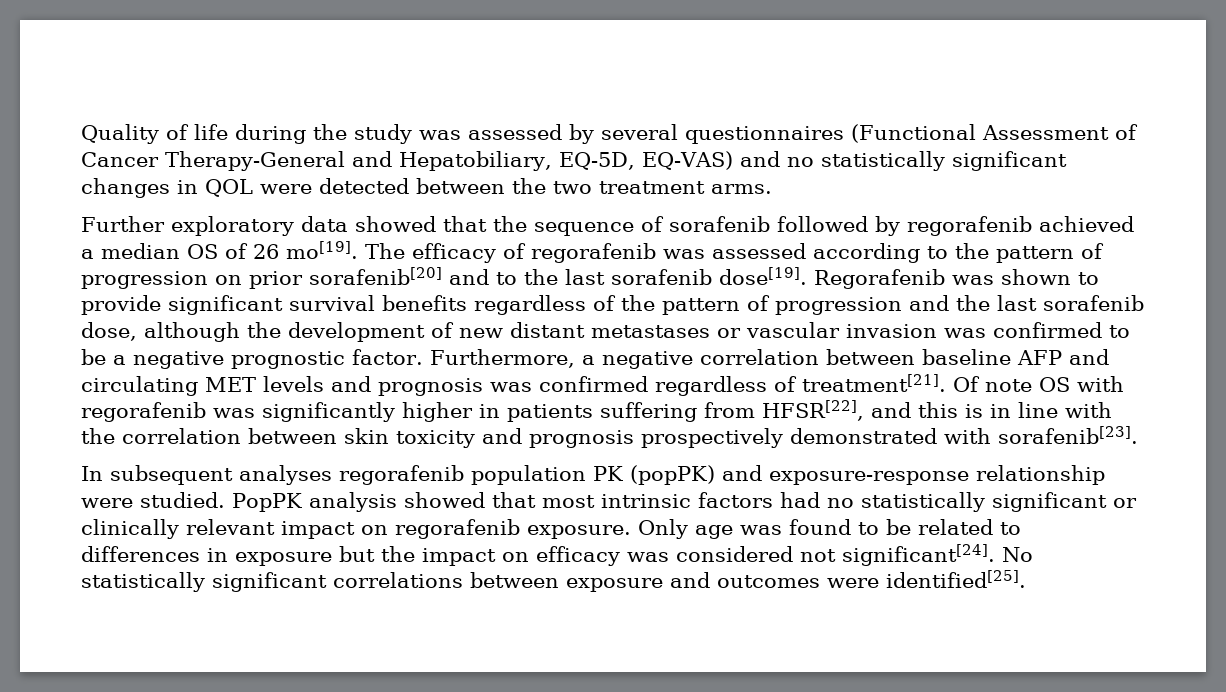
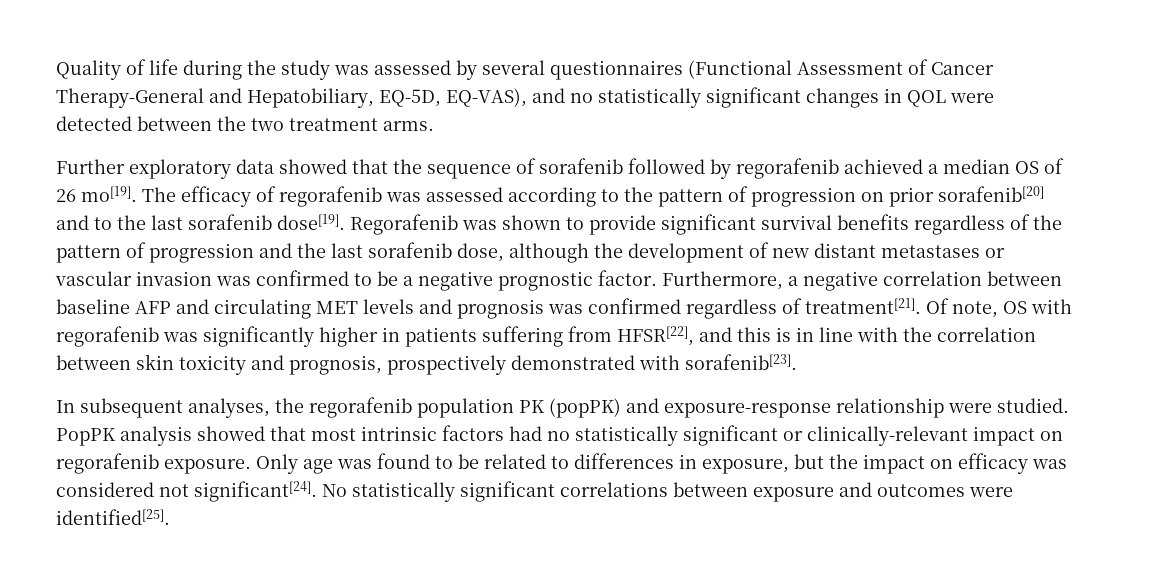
- Quality of life during the study was assessed by several questionnaires (Functional Assessment of Cancer Therapy-General and Hepatobiliary, EQ-5D, EQ-VAS) and no statistically significant changes in QOL were detected between the two treatment arms.
+ Quality of life during the study was assessed by several questionnaires (Functional Assessment of Cancer Therapy-General and Hepatobiliary, EQ-5D, EQ-VAS), and no statistically significant changes in QOL were detected between the two treatment arms.
- Of note OS with regorafenib was significantly higher in patients suffering from HFSR[22], and this is in line with the correlation between skin toxicity and prognosis prospectively demonstrated with sorafenib[23].
+ Of note, OS with regorafenib was significantly higher in patients suffering from HFSR[22], and this is in line with the correlation between skin toxicity and prognosis, prospectively demonstrated with sorafenib[23].
- In subsequent analyses regorafenib population PK (popPK) and exposure-response relationship were studied.
+ In subsequent analyses, the regorafenib population PK (popPK) and exposure-response relationship were studied.
- PopPK analysis showed that most intrinsic factors had no statistically significant or clinically relevant impact on regorafenib exposure.
+ PopPK analysis showed that most intrinsic factors had no statistically significant or clinically-relevant impact on regorafenib exposure.
- Only age was found to be related to differences in exposure but the impact on efficacy was considered not significant[24].
+ Only age was found to be related to differences in exposure, but the impact on efficacy was considered not significant[24].

